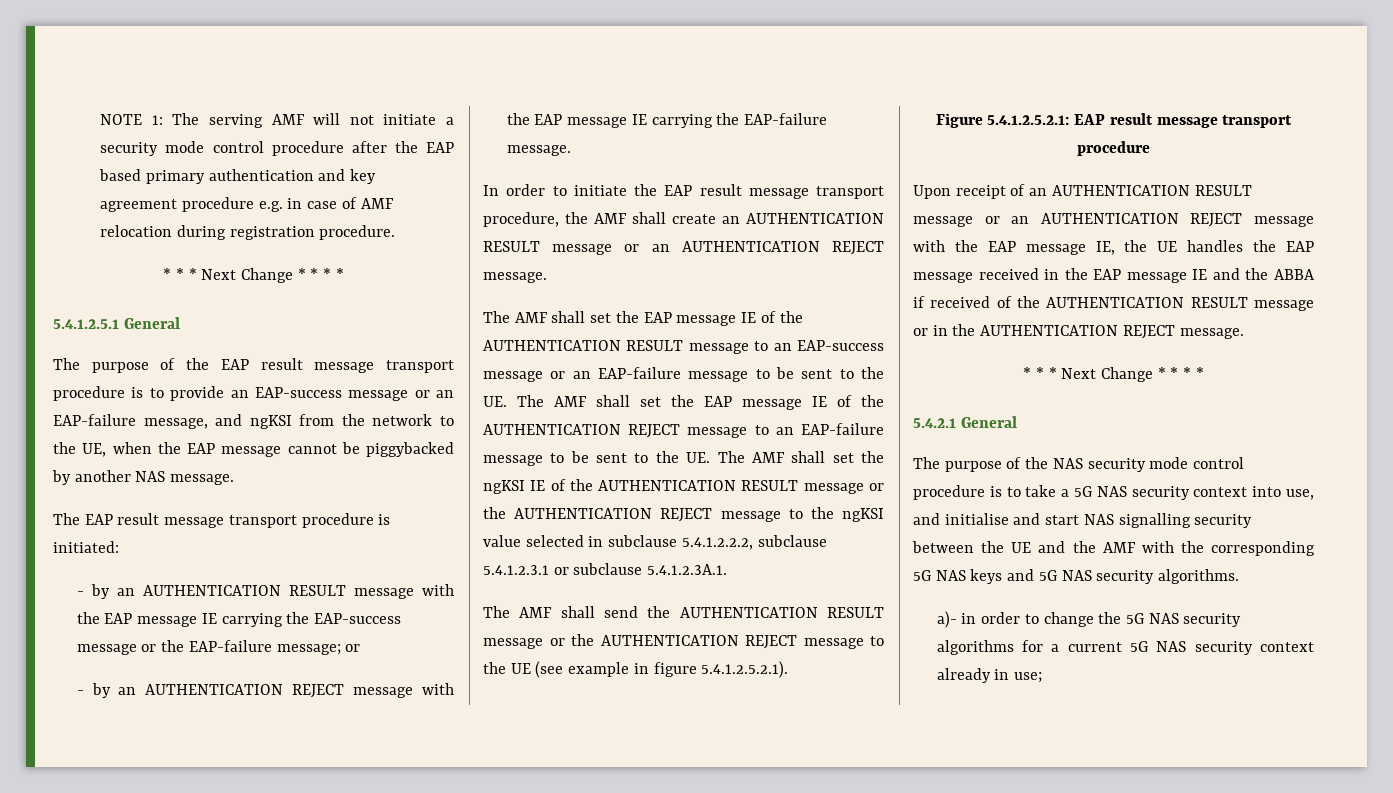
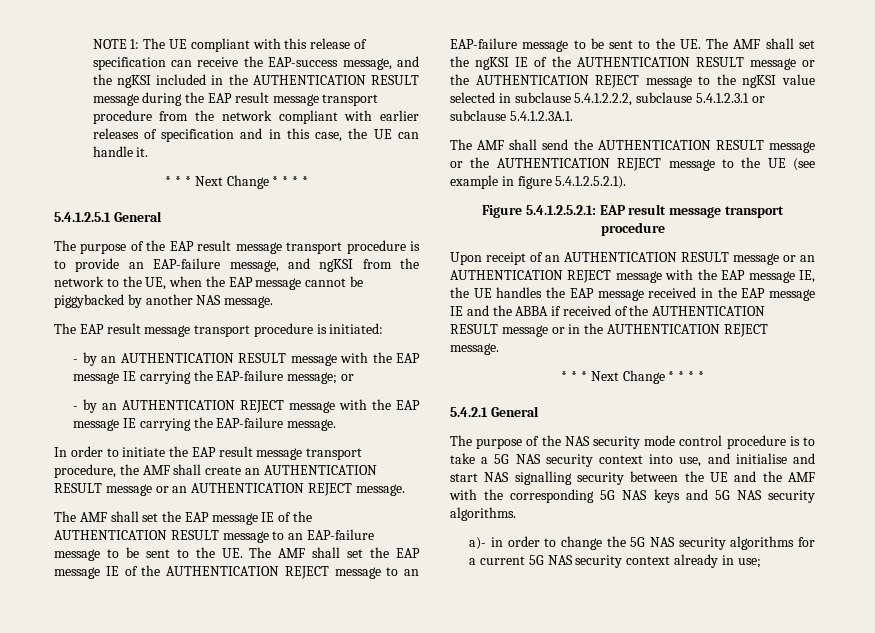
- NOTE 1: The serving AMF will not initiate a security mode control procedure after the EAP based primary authentication and key agreement procedure e.g. in case of AMF relocation during registration procedure.
+ NOTE 1: The UE compliant with this release of specification can receive the EAP-success message, and the ngKSI included in the AUTHENTICATION RESULT message during the EAP result message transport procedure from the network compliant with earlier releases of specification and in this case, the UE can handle it.
- The purpose of the EAP result message transport procedure is to provide an EAP-success message or an EAP-failure message, and ngKSI from the network to the UE, when the EAP message cannot be piggybacked by another NAS message.
+ The purpose of the EAP result message transport procedure is to provide an EAP-failure message, and ngKSI from the network to the UE, when the EAP message cannot be piggybacked by another NAS message.
- - by an AUTHENTICATION RESULT message with the EAP message IE carrying the EAP-success message or the EAP-failure message; or
+ - by an AUTHENTICATION RESULT message with the EAP message IE carrying the EAP-failure message; or
- The AMF shall set the EAP message IE of the AUTHENTICATION RESULT message to an EAP-success message or an EAP-failure message to be sent to the UE. The AMF shall set the EAP message IE of the AUTHENTICATION REJECT message to an EAP-failure message to be sent to the UE. The AMF shall set the ngKSI IE of the AUTHENTICATION RESULT message or the AUTHENTICATION REJECT message to the ngKSI value selected in subclause 5.4.1.2.2.2, subclause 5.4.1.2.3.1 or subclause 5.4.1.2.3A.1.
+ The AMF shall set the EAP message IE of the AUTHENTICATION RESULT message to an EAP-failure message to be sent to the UE. The AMF shall set the EAP message IE of the AUTHENTICATION REJECT message to an EAP-failure message to be sent to the UE. The AMF shall set the ngKSI IE of the AUTHENTICATION RESULT message or the AUTHENTICATION REJECT message to the ngKSI value selected in subclause 5.4.1.2.2.2, subclause 5.4.1.2.3.1 or subclause 5.4.1.2.3A.1.

